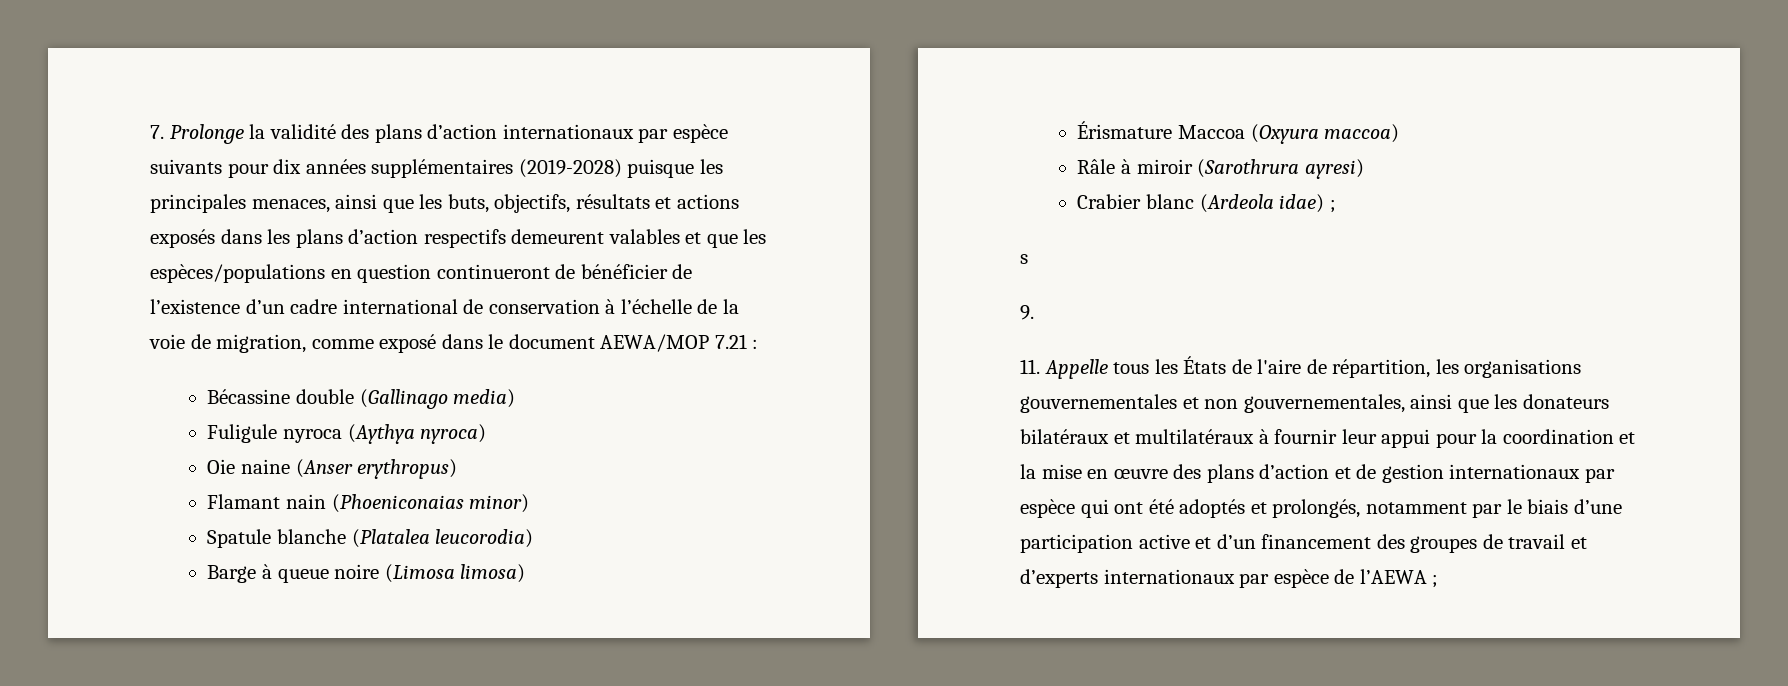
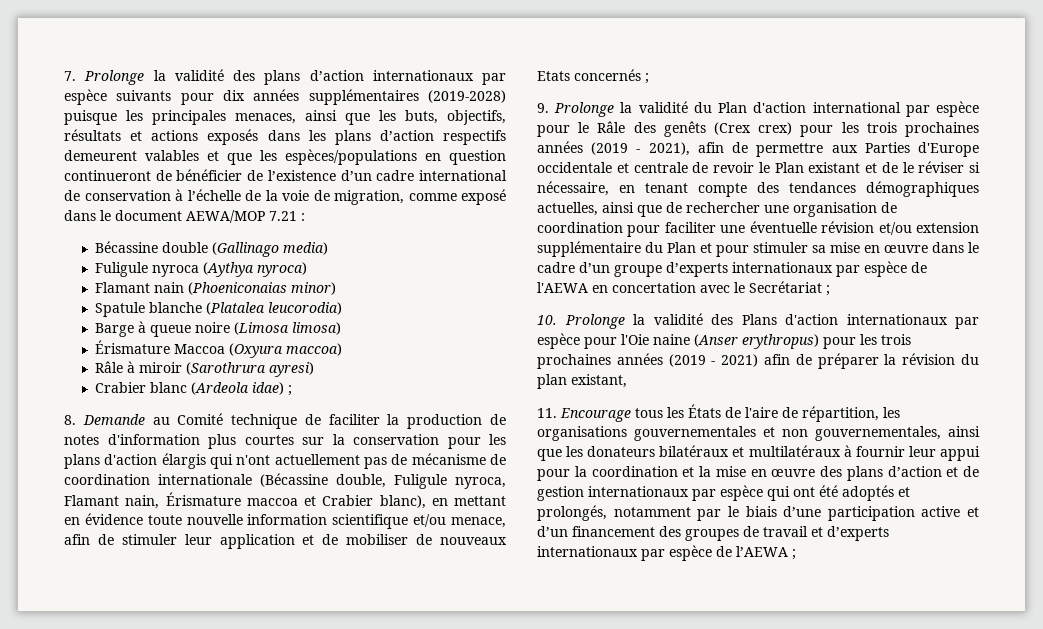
- Oie naine (Anser erythropus)
- s
- 9.
+ 8. Demande au Comité technique de faciliter la production de notes d'information plus courtes sur la conservation pour les plans d'action élargis qui n'ont actuellement pas de mécanisme de coordination internationale (Bécassine double, Fuligule nyroca, Flamant nain, Érismature maccoa et Crabier blanc), en mettant en évidence toute nouvelle information scientifique et/ou menace, afin de stimuler leur application et de mobiliser de nouveaux Etats concernés ;
+ 9. Prolonge la validité du Plan d'action international par espèce pour le Râle des genêts (Crex crex) pour les trois prochaines années (2019 - 2021), afin de permettre aux Parties d'Europe occidentale et centrale de revoir le Plan existant et de le réviser si nécessaire, en tenant compte des tendances démographiques actuelles, ainsi que de rechercher une organisation de coordination pour faciliter une éventuelle révision et/ou extension supplémentaire du Plan et pour stimuler sa mise en œuvre dans le cadre d’un groupe d’experts internationaux par espèce de l'AEWA en concertation avec le Secrétariat ;
+ 10. Prolonge la validité des Plans d'action internationaux par espèce pour l'Oie naine (Anser erythropus) pour les trois prochaines années (2019 - 2021) afin de préparer la révision du plan existant,
- 11. Appelle tous les États de l'aire de répartition, les organisations gouvernementales et non gouvernementales, ainsi que les donateurs bilatéraux et multilatéraux à fournir leur appui pour la coordination et la mise en œuvre des plans d’action et de gestion internationaux par espèce qui ont été adoptés et prolongés, notamment par le biais d’une participation active et d’un financement des groupes de travail et d’experts internationaux par espèce de l’AEWA ;
+ 11. Encourage tous les États de l'aire de répartition, les organisations gouvernementales et non gouvernementales, ainsi que les donateurs bilatéraux et multilatéraux à fournir leur appui pour la coordination et la mise en œuvre des plans d’action et de gestion internationaux par espèce qui ont été adoptés et prolongés, notamment par le biais d’une participation active et d’un financement des groupes de travail et d’experts internationaux par espèce de l’AEWA ;

